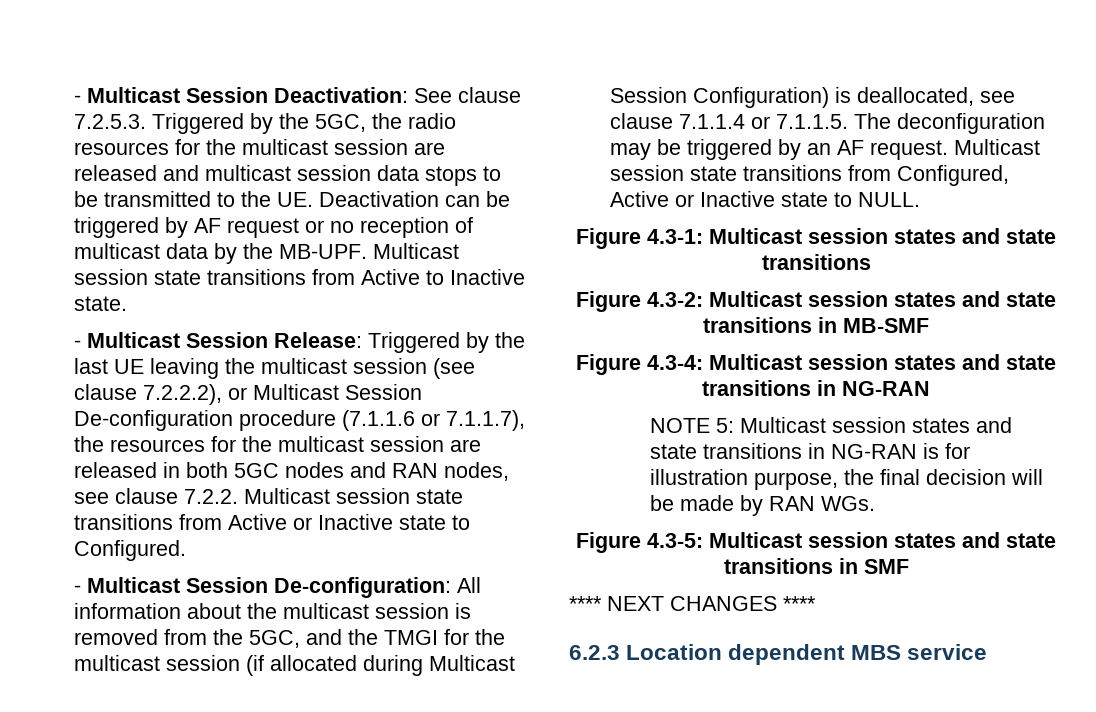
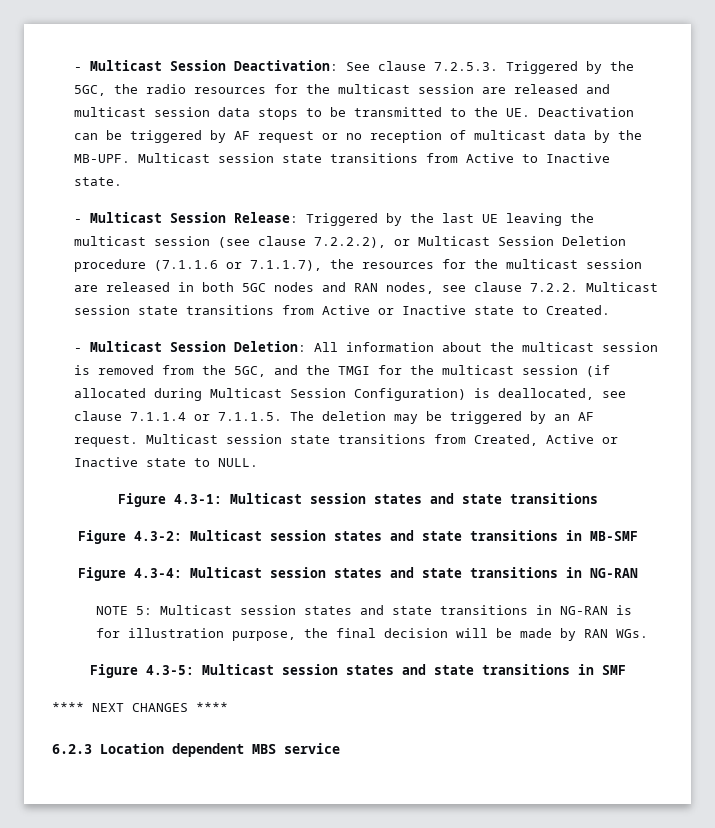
- Triggered by the last UE leaving the multicast session (see clause 7.2.2.2), or Multicast Session De-configuration procedure (7.1.1.6 or 7.1.1.7), the resources for the multicast session are released in both 5GC nodes and RAN nodes, see clause 7.2.2. Multicast session state transitions from Active or Inactive state to Configured.
- - Multicast Session De-configuration:
+ Triggered by the last UE leaving the multicast session (see clause 7.2.2.2), or Multicast Session Deletion procedure (7.1.1.6 or 7.1.1.7), the resources for the multicast session are released in both 5GC nodes and RAN nodes, see clause 7.2.2. Multicast session state transitions from Active or Inactive state to Created.
+ - Multicast Session Deletion:
- All information about the multicast session is removed from the 5GC, and the TMGI for the multicast session (if allocated during Multicast Session Configuration) is deallocated, see clause 7.1.1.4 or 7.1.1.5. The deconfiguration may be triggered by an AF request.
+ All information about the multicast session is removed from the 5GC, and the TMGI for the multicast session (if allocated during Multicast Session Configuration) is deallocated, see clause 7.1.1.4 or 7.1.1.5. The deletion may be triggered by an AF request.
- Multicast session state transitions from Configured, Active or Inactive state to NULL.
+ Multicast session state transitions from Created, Active or Inactive state to NULL.

